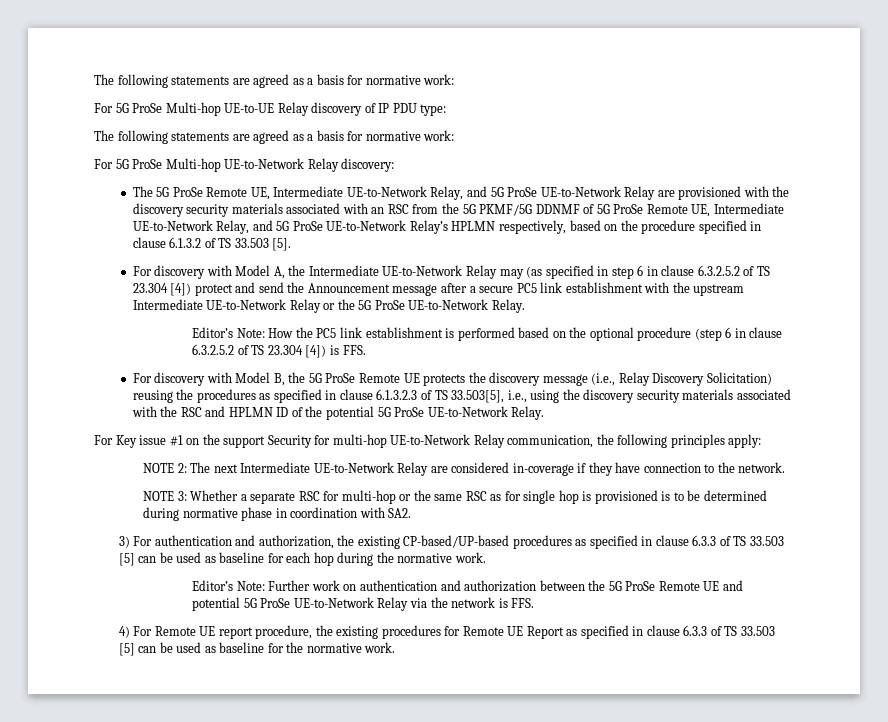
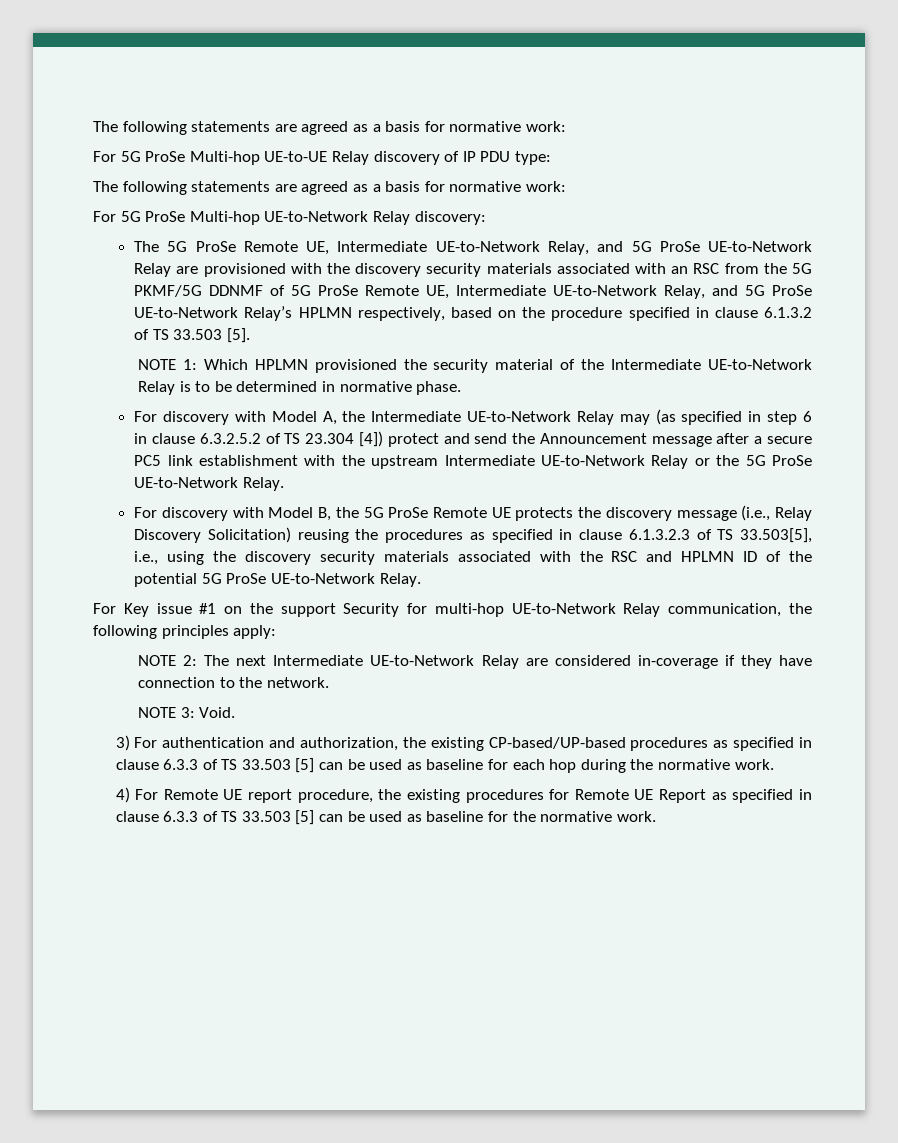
+ NOTE 1: Which HPLMN provisioned the security material of the Intermediate UE-to-Network Relay is to be determined in normative phase.
- Editor’s Note: How the PC5 link establishment is performed based on the optional procedure (step 6 in clause 6.3.2.5.2 of TS 23.304 [4]) is FFS.
- NOTE 3: Whether a separate RSC for multi-hop or the same RSC as for single hop is provisioned is to be determined during normative phase in coordination with SA2.
+ NOTE 3: Void.
- Editor’s Note: Further work on authentication and authorization between the 5G ProSe Remote UE and potential 5G ProSe UE-to-Network Relay via the network is FFS.

